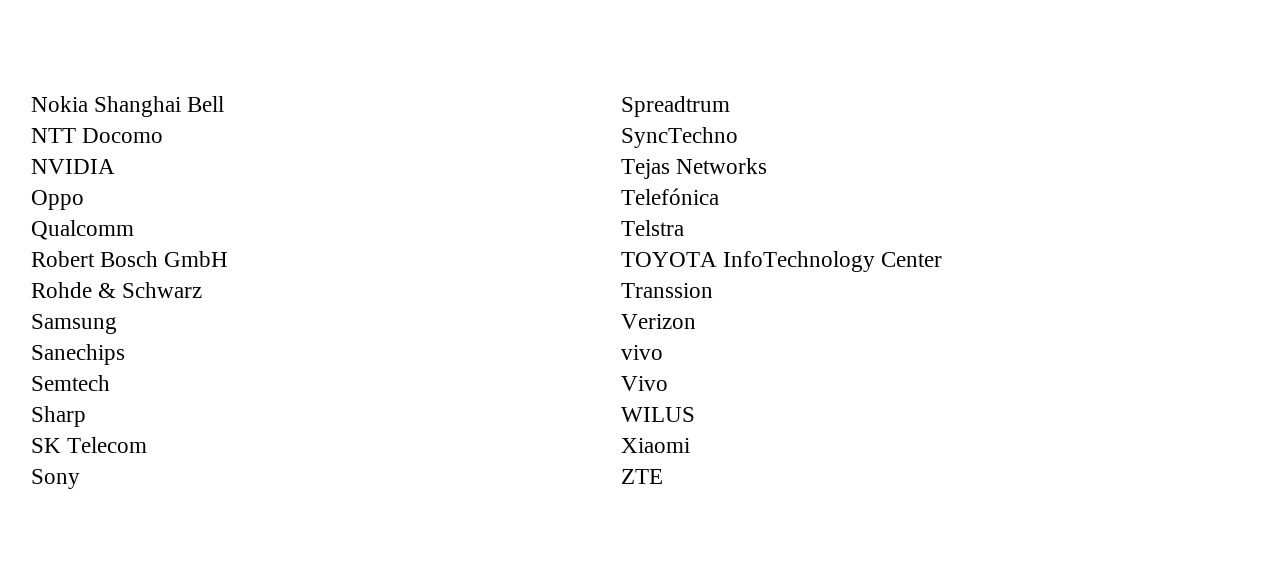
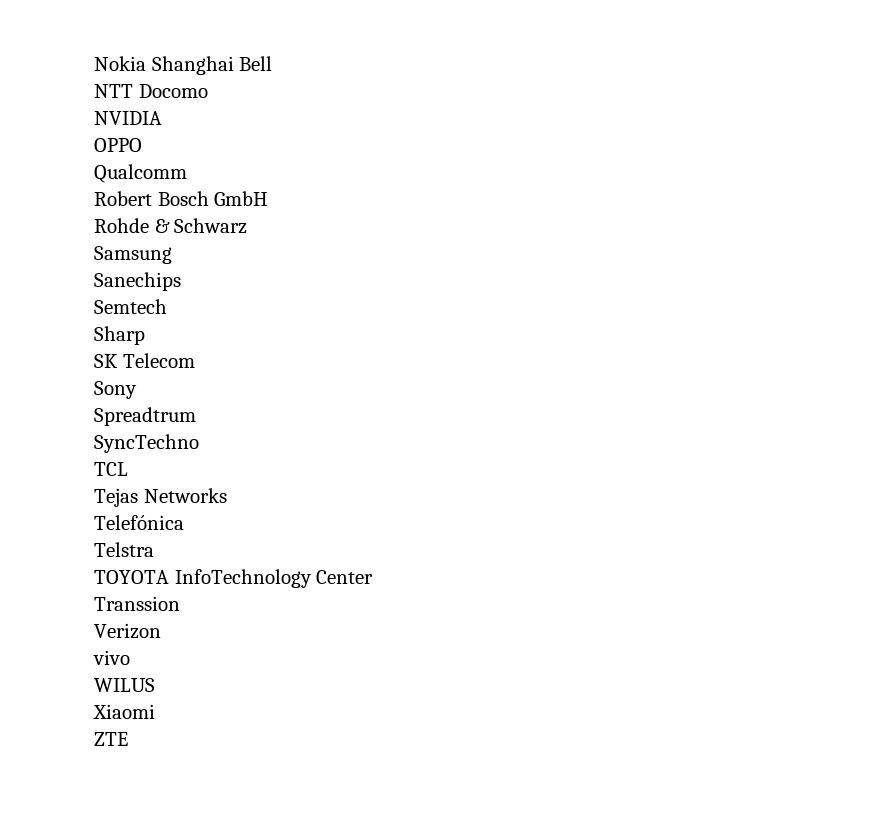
- Oppo
+ OPPO
+ TCL
- Vivo

